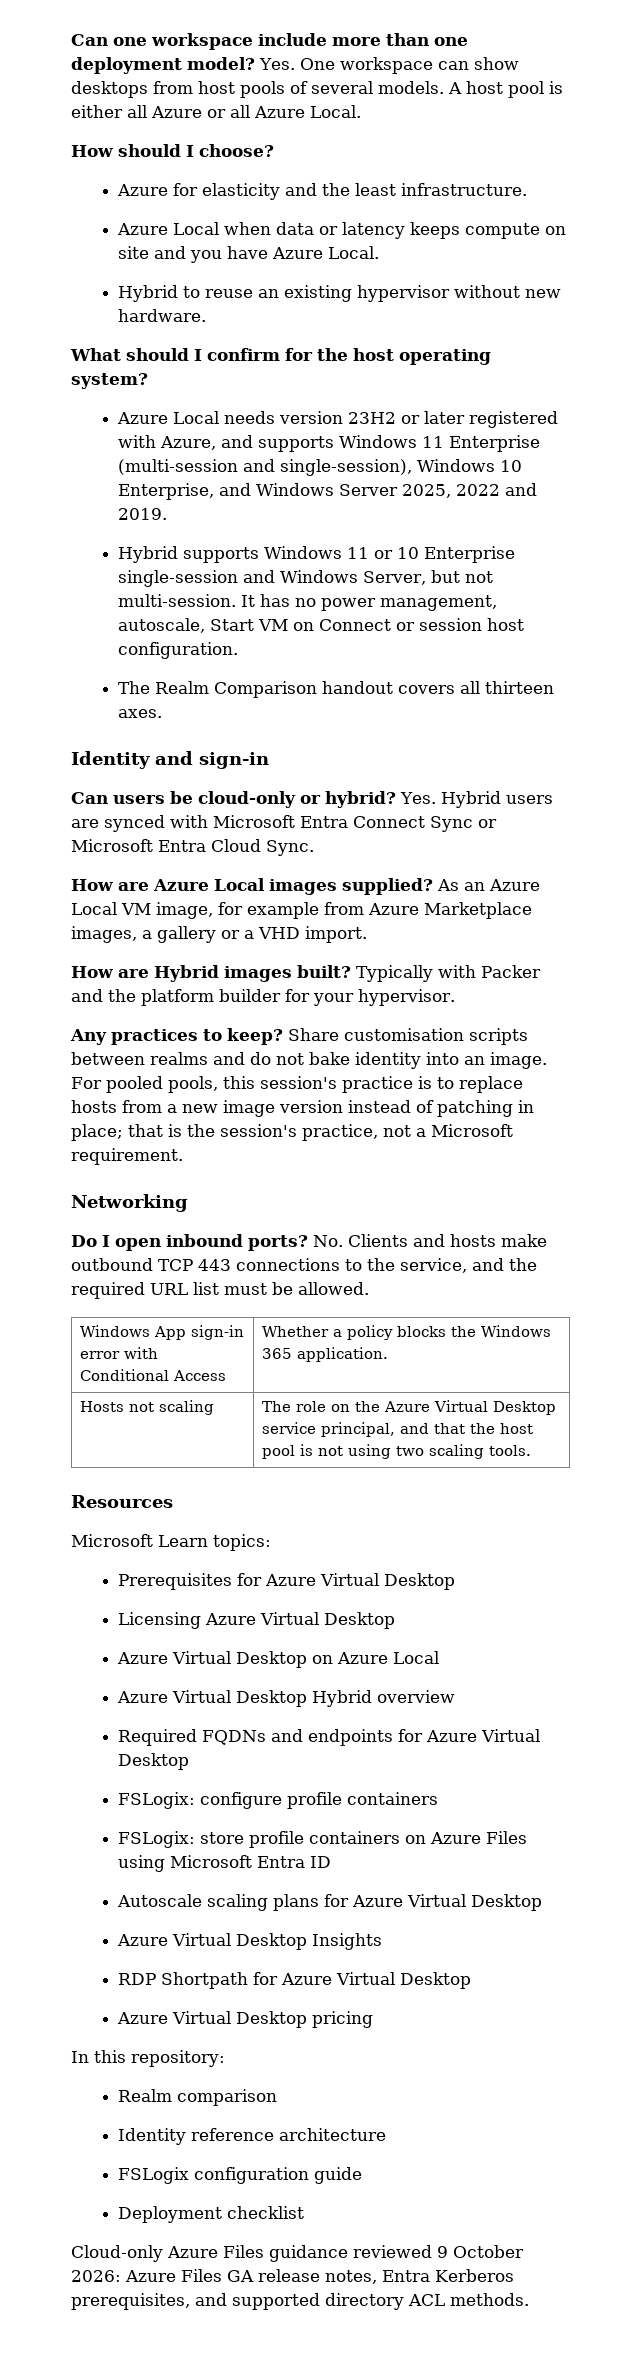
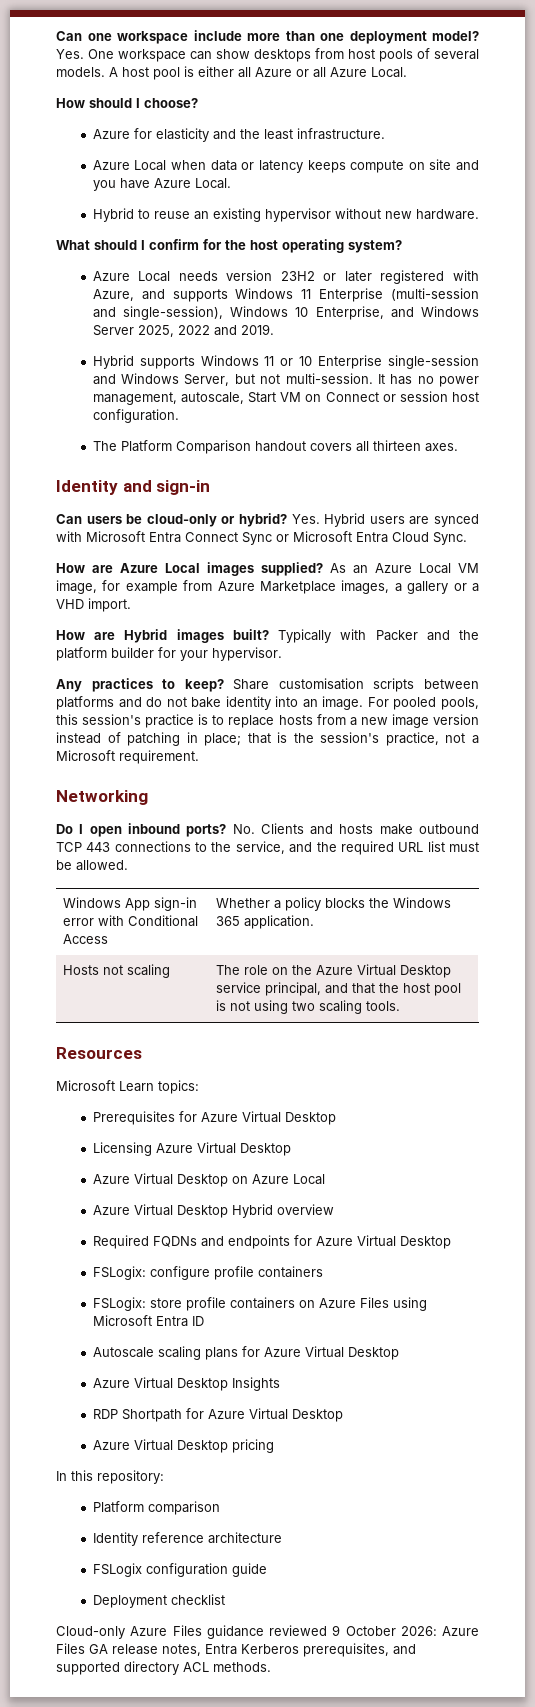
- The Realm Comparison handout covers all thirteen axes.
+ The Platform Comparison handout covers all thirteen axes.
- Share customisation scripts between realms and do not bake identity into an image.
+ Share customisation scripts between platforms and do not bake identity into an image.
- Realm comparison
+ Platform comparison

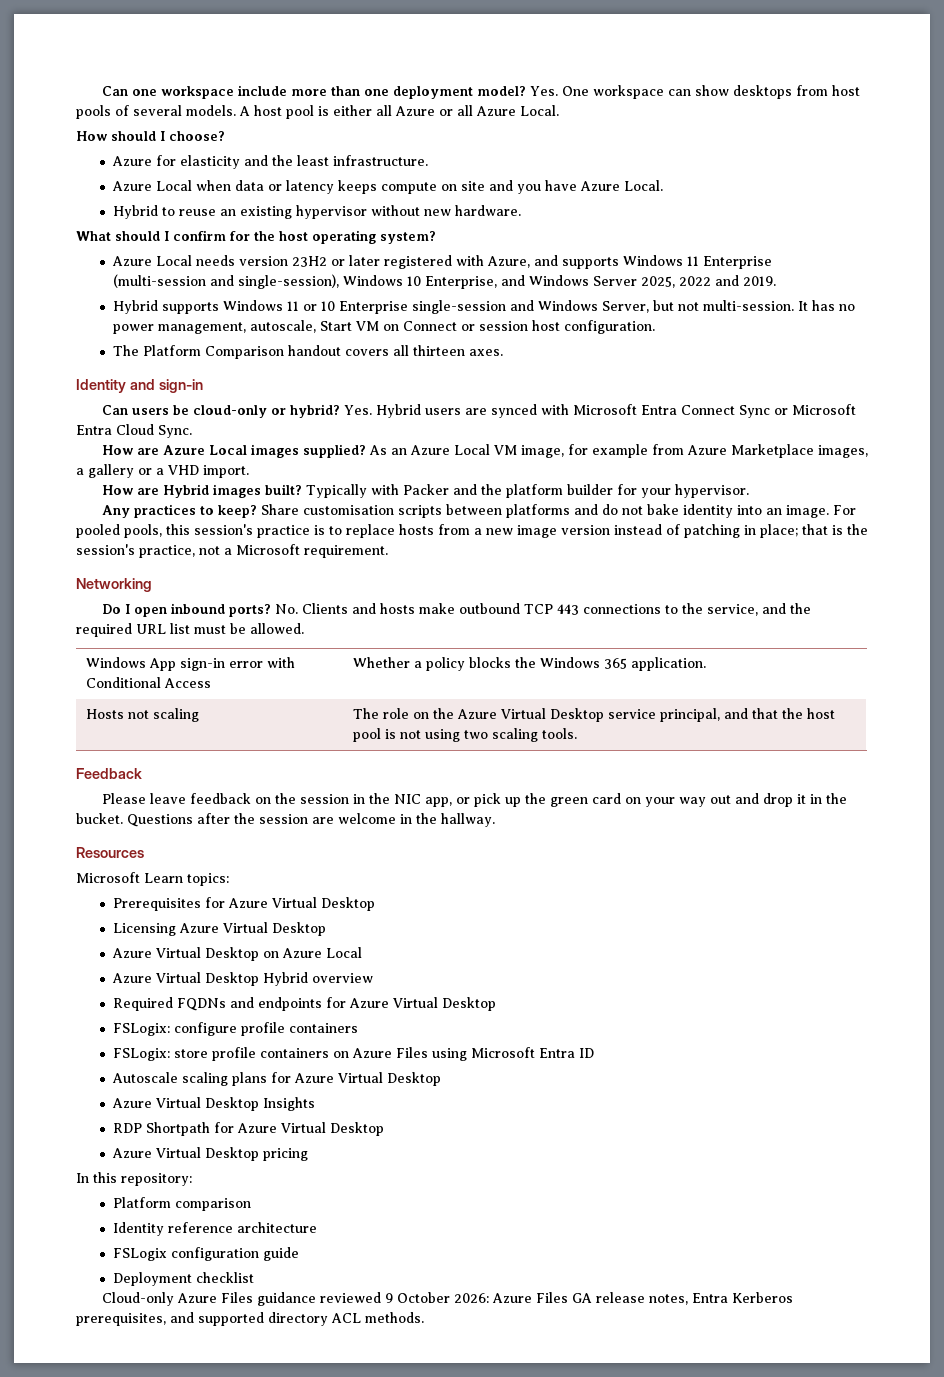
+ Feedback
+ Please leave feedback on the session in the NIC app, or pick up the green card on your way out and drop it in the bucket. Questions after the session are welcome in the hallway.

